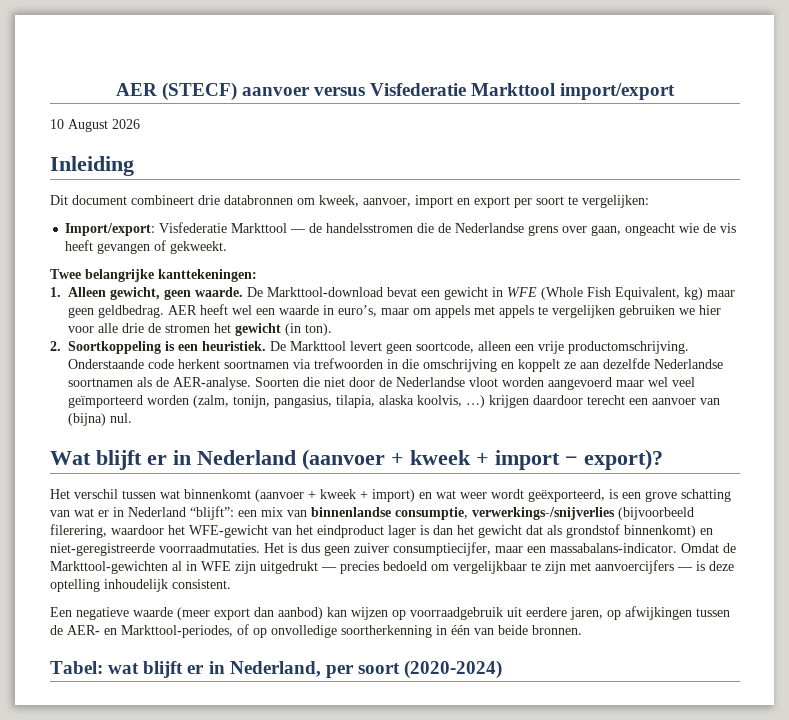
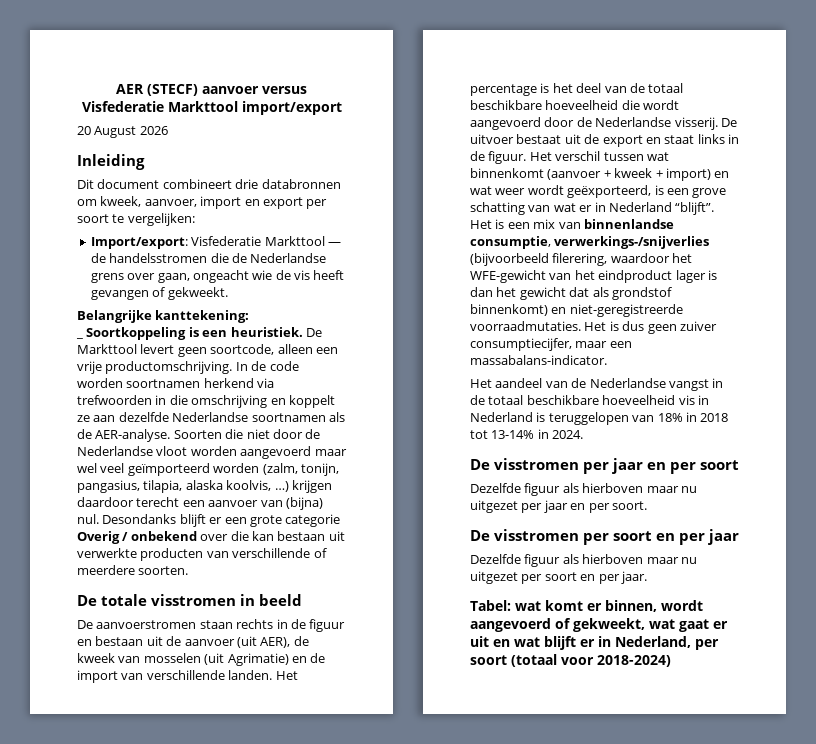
- 10 August 2026
+ 20 August 2026
- Twee belangrijke kanttekeningen:
- 1. Alleen gewicht, geen waarde. De Markttool-download bevat een gewicht in WFE (Whole Fish Equivalent, kg) maar geen geldbedrag. AER heeft wel een waarde in euro’s, maar om appels met appels te vergelijken gebruiken we hier voor alle drie de stromen het gewicht (in ton).
- 2. Soortkoppeling is een heuristiek.
+ Belangrijke kanttekening:
+ _ Soortkoppeling is een heuristiek.
- Onderstaande code herkent soortnamen via trefwoorden in die omschrijving en koppelt ze aan dezelfde Nederlandse soortnamen als de AER-analyse.
+ In de code worden soortnamen herkend via trefwoorden in die omschrijving en koppelt ze aan dezelfde Nederlandse soortnamen als de AER-analyse.
- Soorten die niet door de Nederlandse vloot worden aangevoerd maar wel veel geïmporteerd worden (zalm, tonijn, pangasius, tilapia, alaska koolvis, …) krijgen daardoor terecht een aanvoer van (bijna) nul.
- Wat blijft er in Nederland (aanvoer + kweek + import − export)?
- Het verschil tussen wat binnenkomt (aanvoer + kweek + import) en wat weer wordt geëxporteerd, is een grove schatting van wat er in Nederland “blijft”: een mix van binnenlandse consumptie, verwerkings-/snijverlies (bijvoorbeeld filerering, waardoor het WFE-gewicht van het eindproduct lager is dan het gewicht dat als grondstof binnenkomt) en niet-geregistreerde voorraadmutaties.
+ Soorten die niet door de Nederlandse vloot worden aangevoerd maar wel veel geïmporteerd worden (zalm, tonijn, pangasius, tilapia, alaska koolvis, …) krijgen daardoor terecht een aanvoer van (bijna) nul. Desondanks blijft er een grote categorie Overig / onbekend over die kan bestaan uit verwerkte producten van verschillende of meerdere soorten.
+ De totale visstromen in beeld
+ De aanvoerstromen staan rechts in de figuur en bestaan uit de aanvoer (uit AER), de kweek van mosselen (uit Agrimatie) en de import van verschillende landen. Het percentage is het deel van de totaal beschikbare hoeveelheid die wordt aangevoerd door de Nederlandse visserij. De uitvoer bestaat uit de export en staat links in de figuur. Het verschil tussen wat binnenkomt (aanvoer + kweek + import) en wat weer wordt geëxporteerd, is een grove schatting van wat er in Nederland “blijft”. Het is een mix van binnenlandse consumptie, verwerkings-/snijverlies (bijvoorbeeld filerering, waardoor het WFE-gewicht van het eindproduct lager is dan het gewicht dat als grondstof binnenkomt) en niet-geregistreerde voorraadmutaties.
- Het is dus geen zuiver consumptiecijfer, maar een massabalans-indicator. Omdat de Markttool-gewichten al in WFE zijn uitgedrukt — precies bedoeld om vergelijkbaar te zijn met aanvoercijfers — is deze optelling inhoudelijk consistent.
- Een negatieve waarde (meer export dan aanbod) kan wijzen op voorraadgebruik uit eerdere jaren, op afwijkingen tussen de AER- en Markttool-periodes, of op onvolledige soortherkenning in één van beide bronnen.
- Tabel: wat blijft er in Nederland, per soort (2020-2024)
+ Het is dus geen zuiver consumptiecijfer, maar een massabalans-indicator.
+ Het aandeel van de Nederlandse vangst in de totaal beschikbare hoeveelheid vis in Nederland is teruggelopen van 18% in 2018 tot 13-14% in 2024.
+ De visstromen per jaar en per soort
+ Dezelfde figuur als hierboven maar nu uitgezet per jaar en per soort.
+ De visstromen per soort en per jaar
+ Dezelfde figuur als hierboven maar nu uitgezet per soort en per jaar.
+ Tabel: wat komt er binnen, wordt aangevoerd of gekweekt, wat gaat er uit en wat blijft er in Nederland, per soort (totaal voor 2018-2024)

